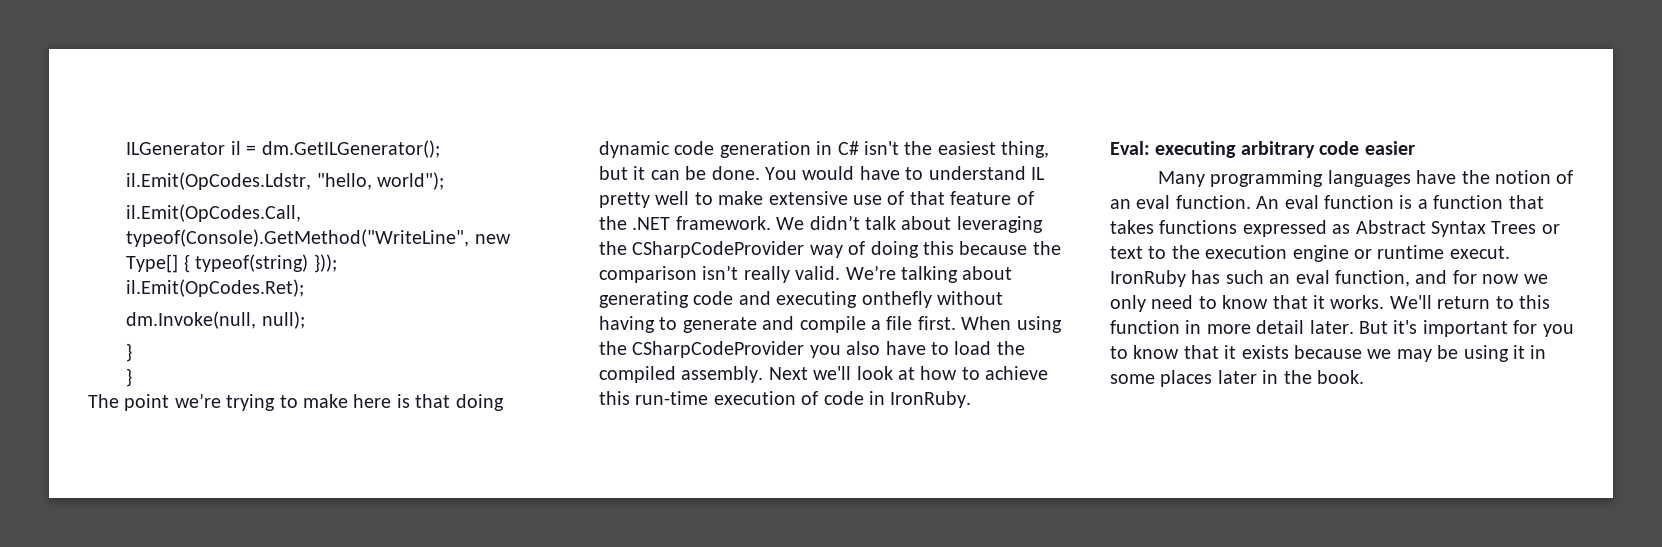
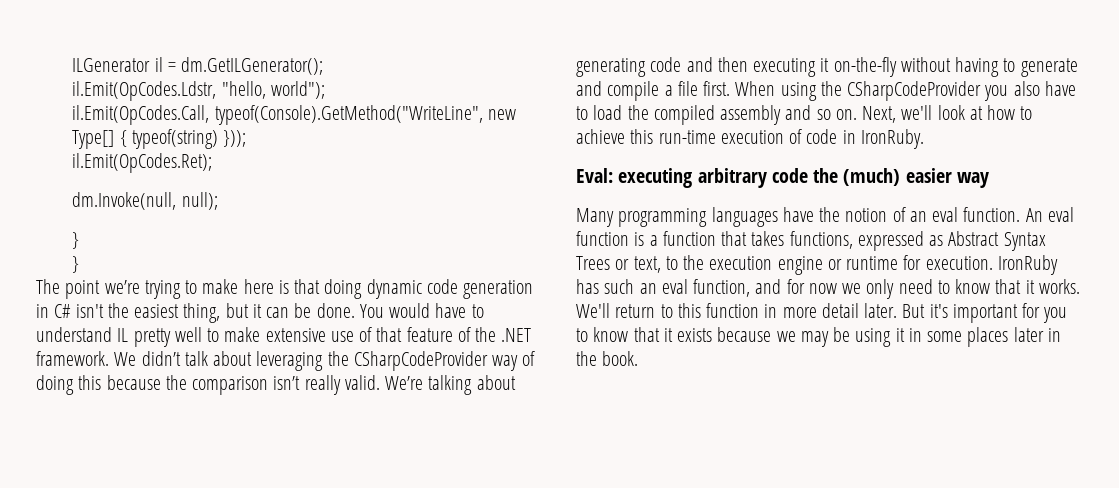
- We’re talking about generating code and executing onthefly without having to generate and compile a file first.
+ We’re talking about generating code and then executing it on-the-fly without having to generate and compile a file first.
- When using the CSharpCodeProvider you also have to load the compiled assembly. Next we'll look at how to achieve this run-time execution of code in IronRuby.
+ When using the CSharpCodeProvider you also have to load the compiled assembly and so on. Next, we'll look at how to achieve this run-time execution of code in IronRuby.
- Eval: executing arbitrary code easier
+ Eval: executing arbitrary code the (much) easier way
- An eval function is a function that takes functions expressed as Abstract Syntax Trees or text to the execution engine or runtime execut.
+ An eval function is a function that takes functions, expressed as Abstract Syntax Trees or text, to the execution engine or runtime for execution.

